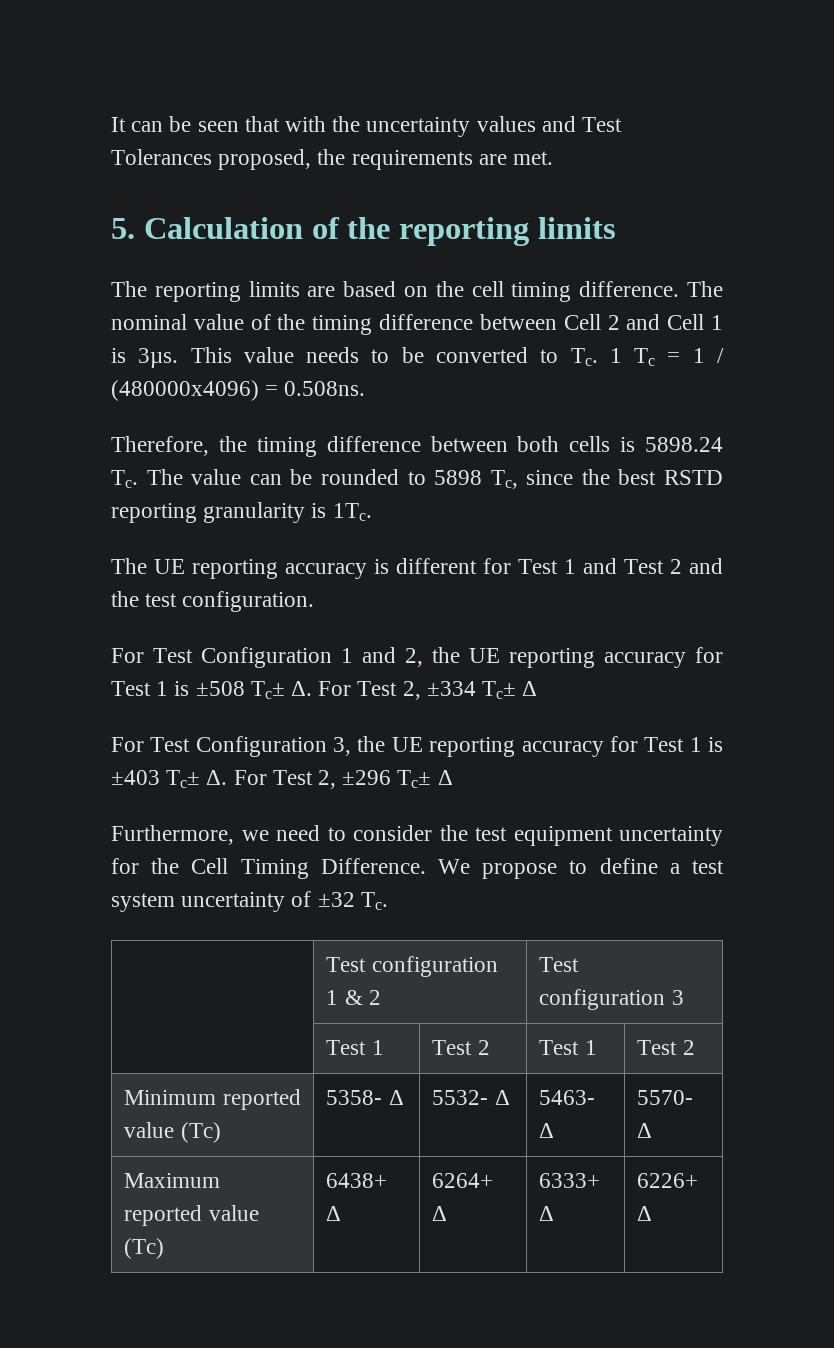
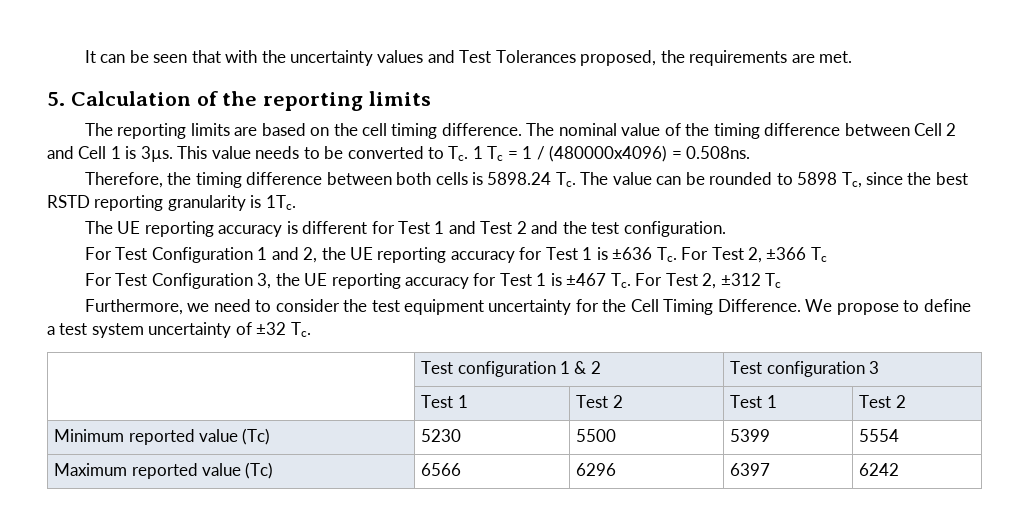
- For Test Configuration 1 and 2, the UE reporting accuracy for Test 1 is ±508 Tc± Δ. For Test 2, ±334 Tc± Δ
+ For Test Configuration 1 and 2, the UE reporting accuracy for Test 1 is ±636 Tc. For Test 2, ±366 Tc
- For Test Configuration 3, the UE reporting accuracy for Test 1 is ±403 Tc± Δ. For Test 2, ±296 Tc± Δ
+ For Test Configuration 3, the UE reporting accuracy for Test 1 is ±467 Tc. For Test 2, ±312 Tc
- Minimum reported value (Tc) | 5358- Δ | 5532- Δ | 5463- Δ | 5570- Δ
- Maximum reported value (Tc) | 6438+ Δ | 6264+ Δ | 6333+ Δ | 6226+ Δ
+ Minimum reported value (Tc) | 5230 | 5500 | 5399 | 5554
+ Maximum reported value (Tc) | 6566 | 6296 | 6397 | 6242

